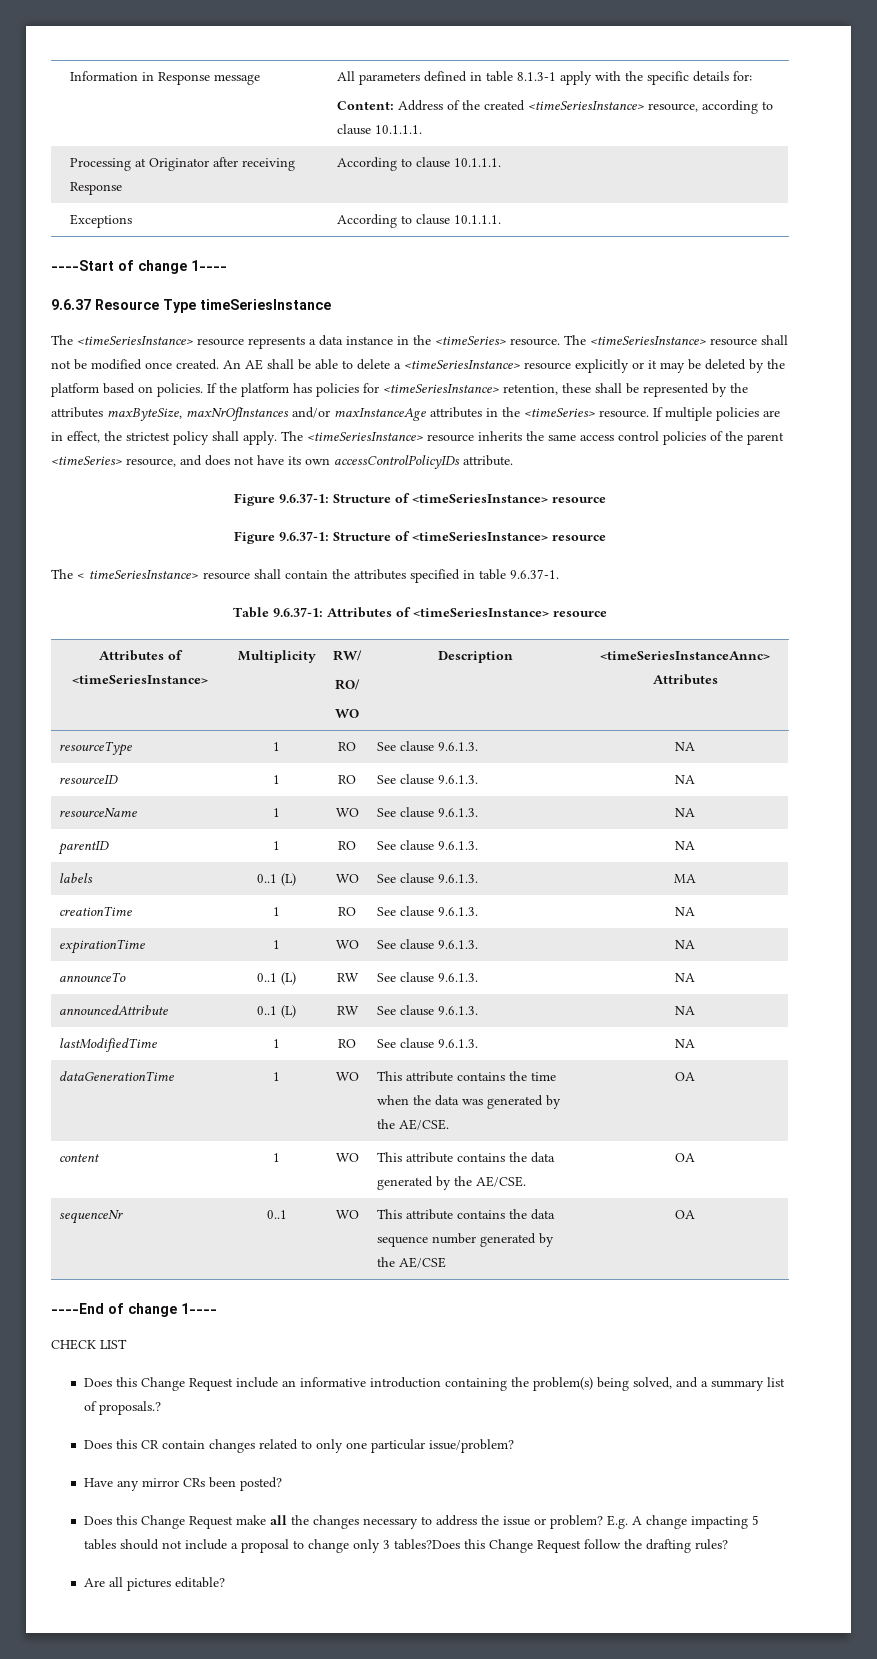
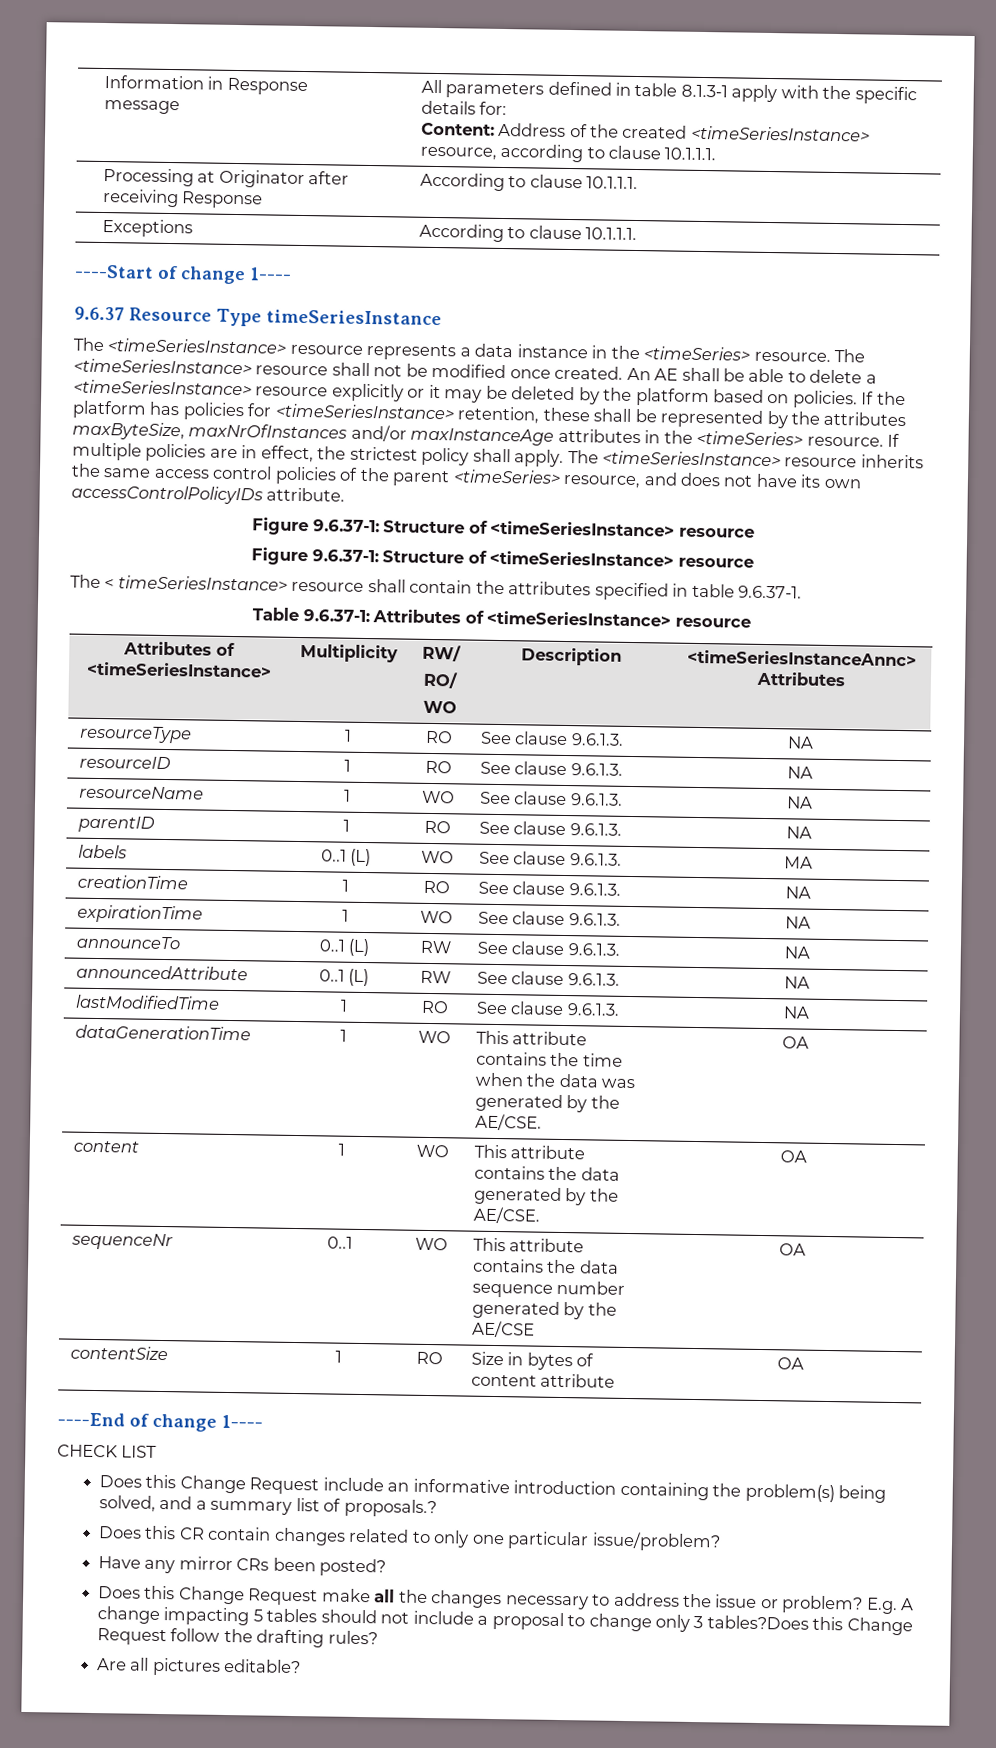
+ contentSize | 1 | RO | Size in bytes of content attribute | OA

